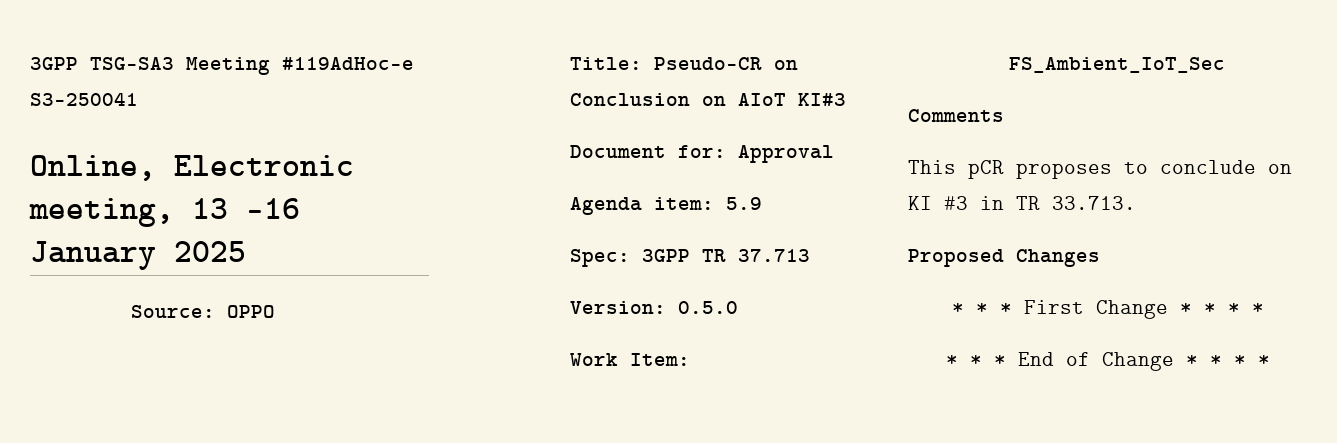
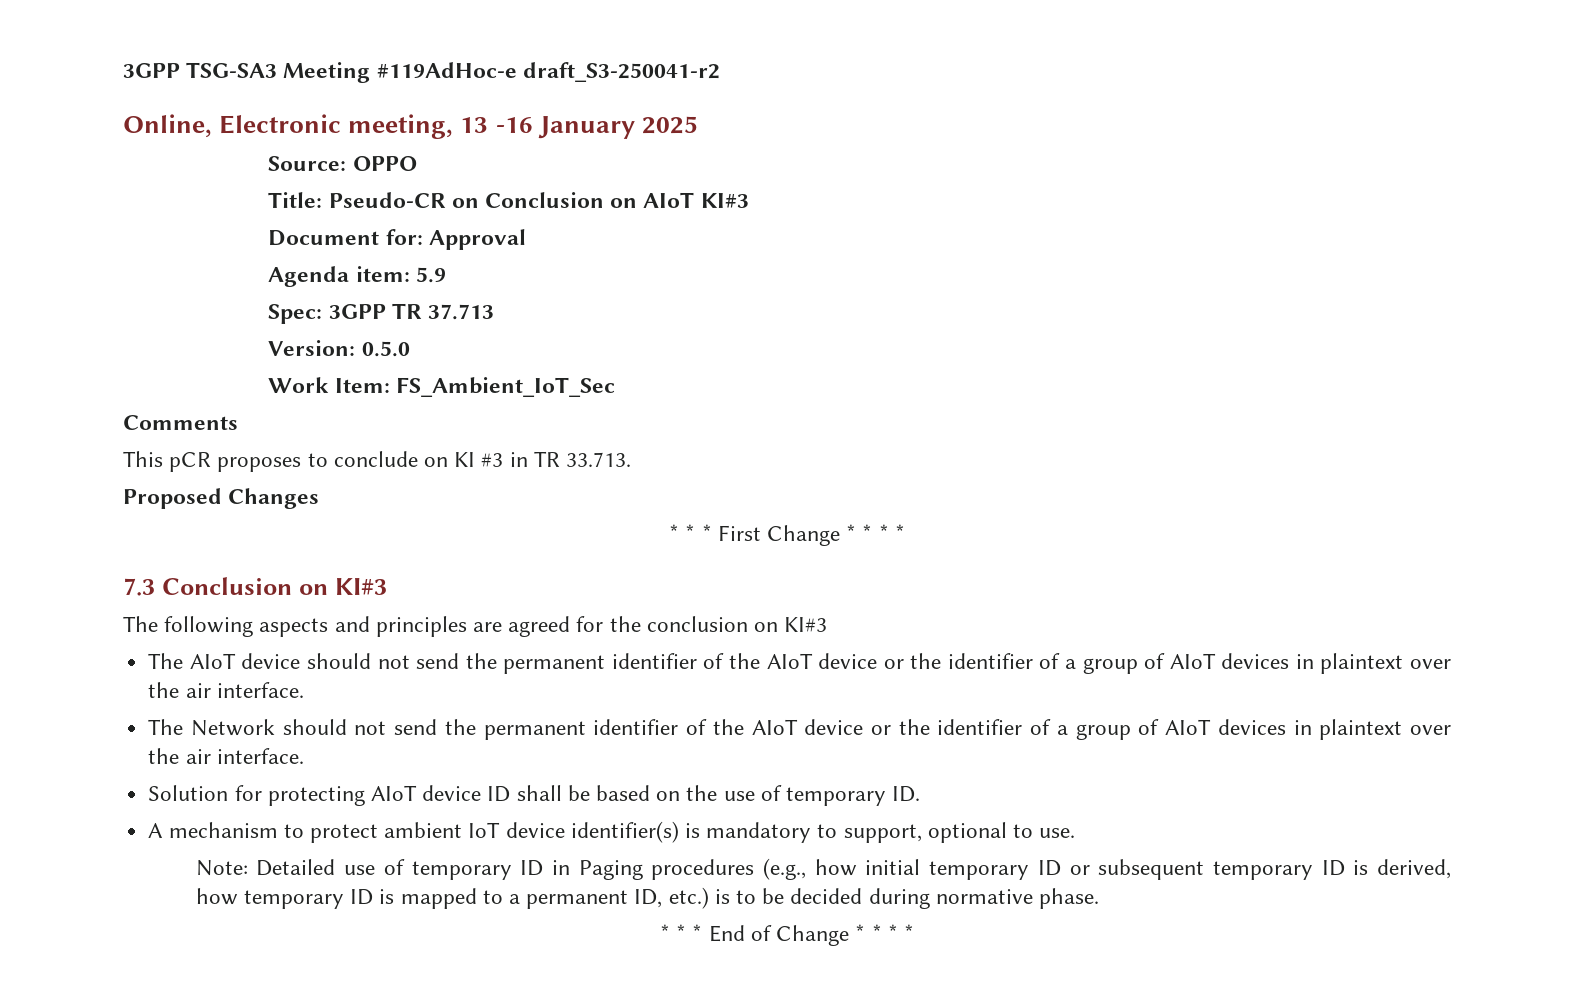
- 3GPP TSG-SA3 Meeting #119AdHoc-e S3-250041
+ 3GPP TSG-SA3 Meeting #119AdHoc-e draft_S3-250041-r2
+ 7.3 Conclusion on KI#3
+ The following aspects and principles are agreed for the conclusion on KI#3
+ The AIoT device should not send the permanent identifier of the AIoT device or the identifier of a group of AIoT devices in plaintext over the air interface.
+ The Network should not send the permanent identifier of the AIoT device or the identifier of a group of AIoT devices in plaintext over the air interface.
+ Solution for protecting AIoT device ID shall be based on the use of temporary ID.
+ A mechanism to protect ambient IoT device identifier(s) is mandatory to support, optional to use.
+ Note: Detailed use of temporary ID in Paging procedures (e.g., how initial temporary ID or subsequent temporary ID is derived, how temporary ID is mapped to a permanent ID, etc.) is to be decided during normative phase.

